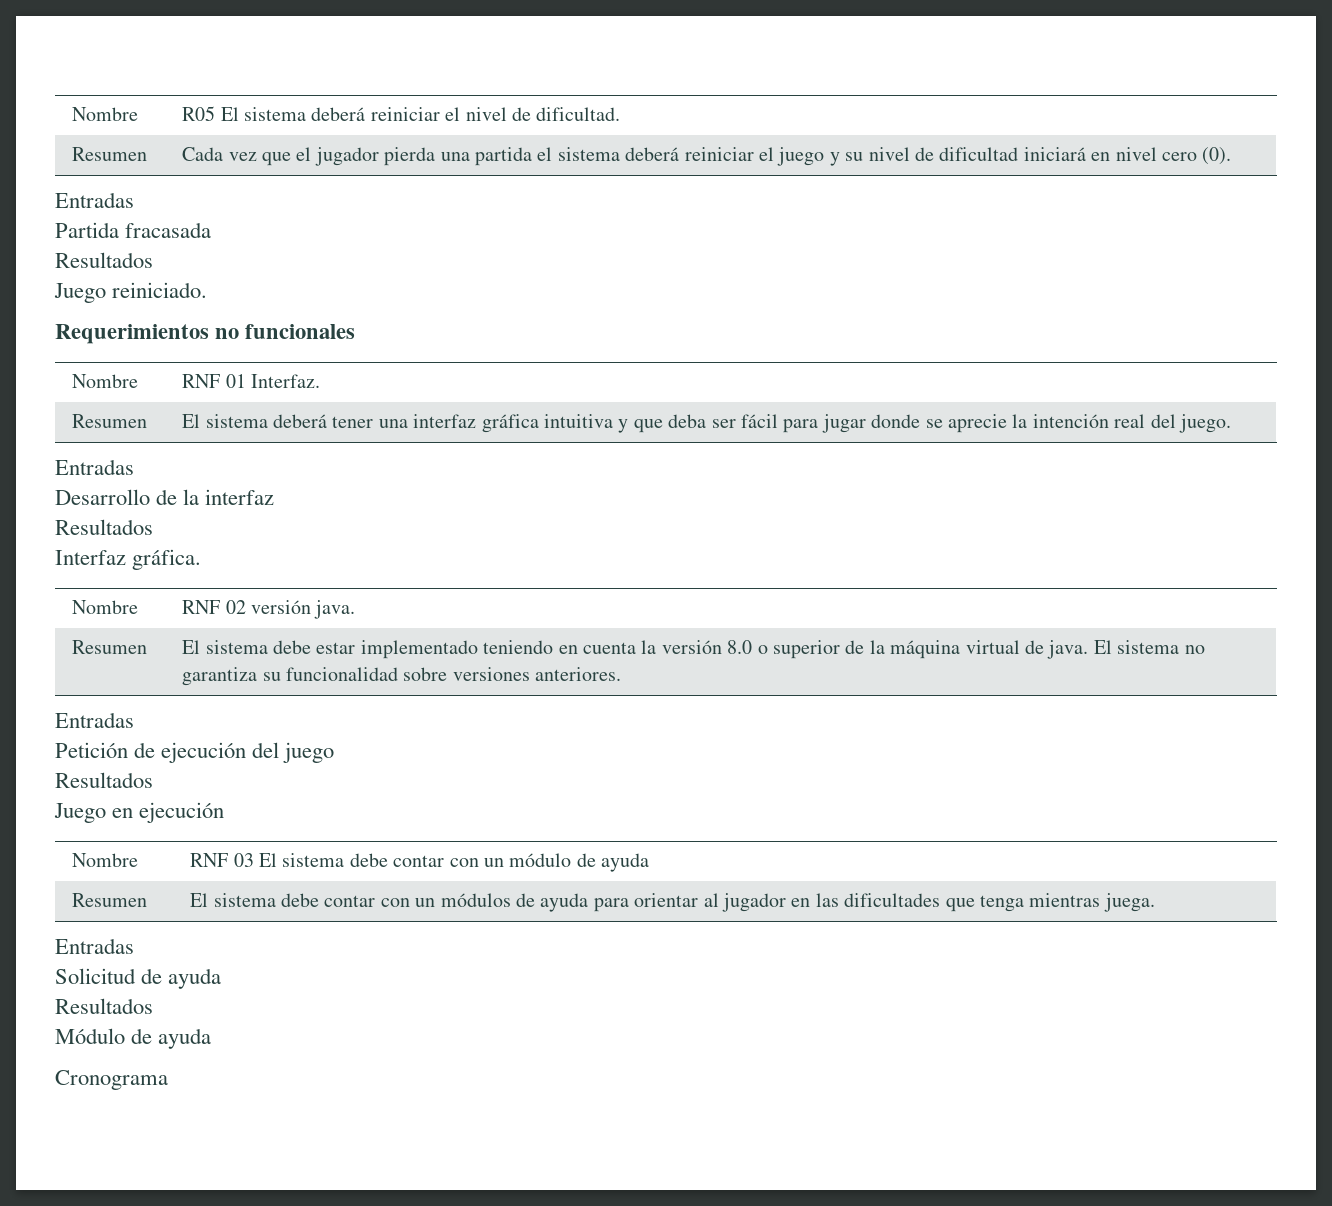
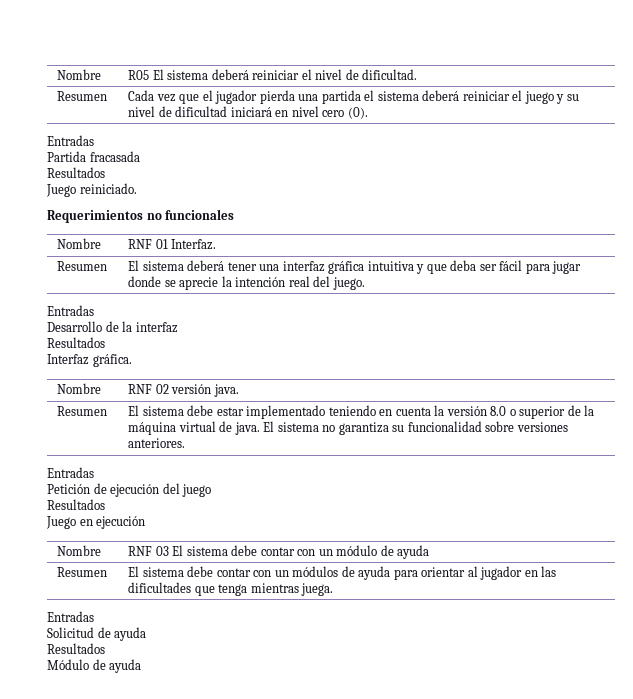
- Cronograma

